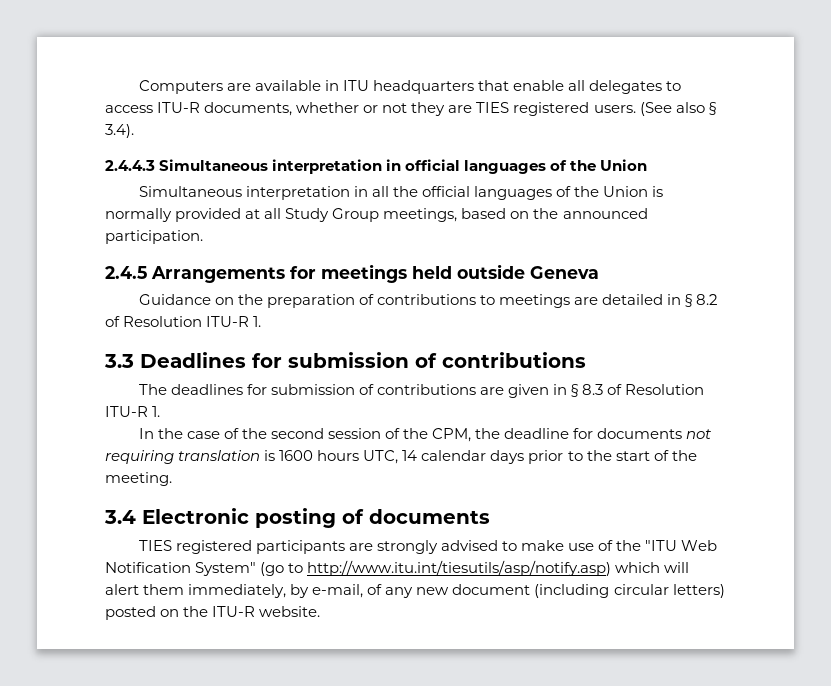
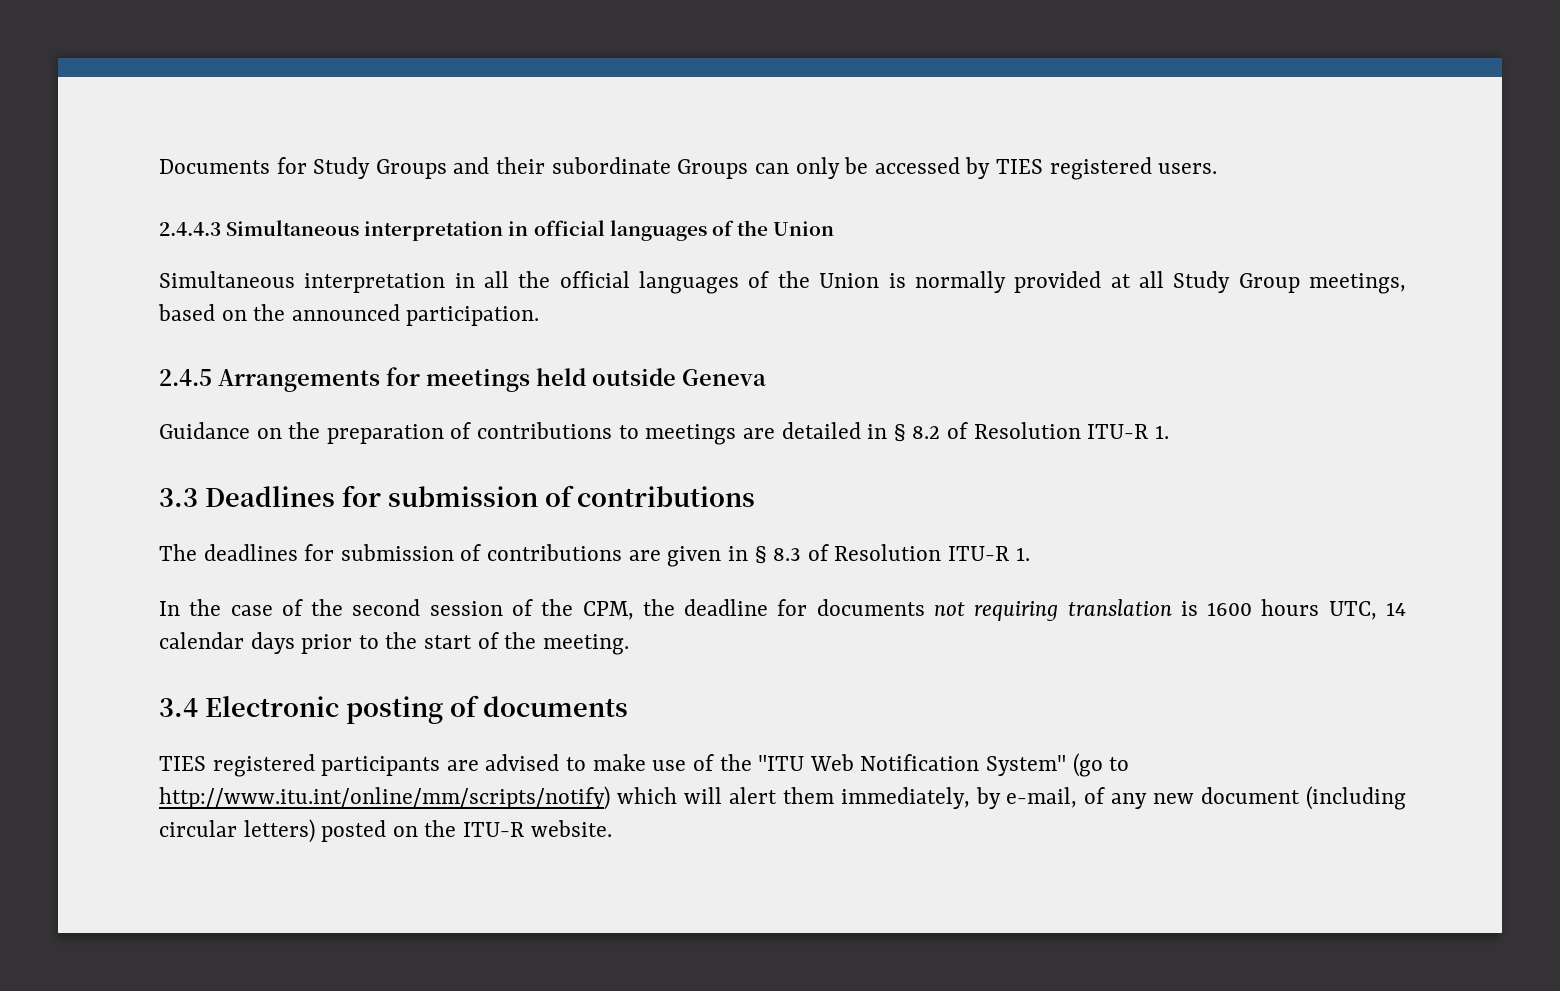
- Computers are available in ITU headquarters that enable all delegates to access ITU-R documents, whether or not they are TIES registered users. (See also § 3.4).
+ Documents for Study Groups and their subordinate Groups can only be accessed by TIES registered users.
- TIES registered participants are strongly advised to make use of the "ITU Web Notification System" (go to http://www.itu.int/tiesutils/asp/notify.asp) which will alert them immediately, by e-mail, of any new document (including circular letters) posted on the ITU-R website.
+ TIES registered participants are advised to make use of the "ITU Web Notification System" (go to http://www.itu.int/online/mm/scripts/notify) which will alert them immediately, by e-mail, of any new document (including circular letters) posted on the ITU-R website.

